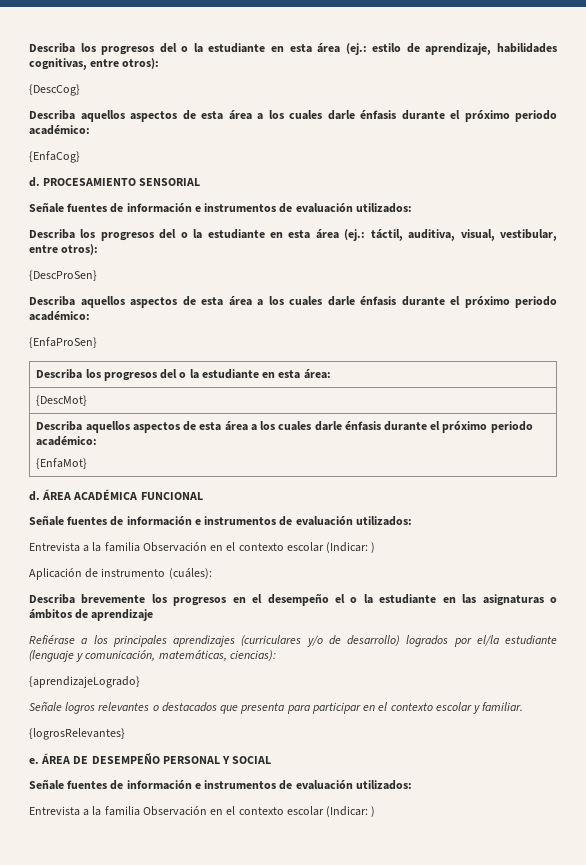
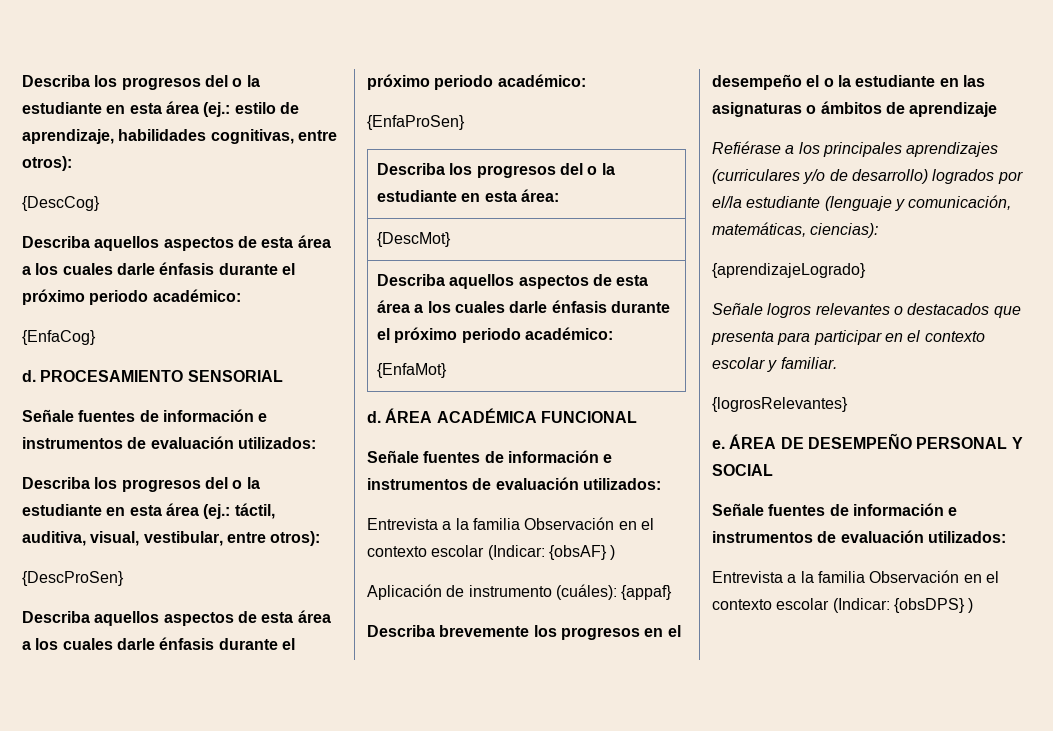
  ÁREA ACADÉMICA FUNCIONAL
  Señale fuentes de información e instrumentos de evaluación utilizados:
- Entrevista a la familia Observación en el contexto escolar (Indicar: )
+ Entrevista a la familia Observación en el contexto escolar (Indicar: {obsAF} )
- Aplicación de instrumento (cuáles):
+ Aplicación de instrumento (cuáles): {appaf}
  ÁREA DE DESEMPEÑO PERSONAL Y SOCIAL
  Señale fuentes de información e instrumentos de evaluación utilizados:
- Entrevista a la familia Observación en el contexto escolar (Indicar: )
+ Entrevista a la familia Observación en el contexto escolar (Indicar: {obsDPS} )

